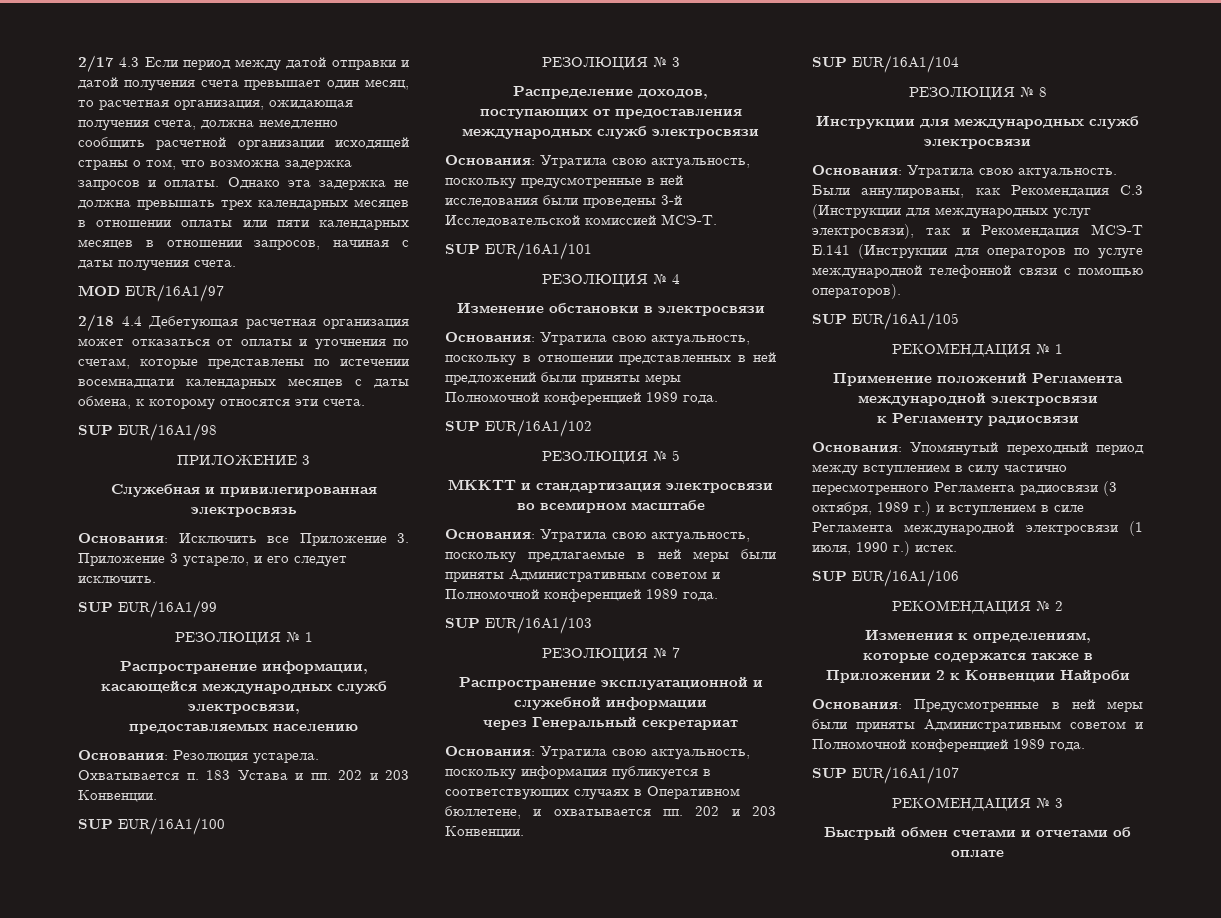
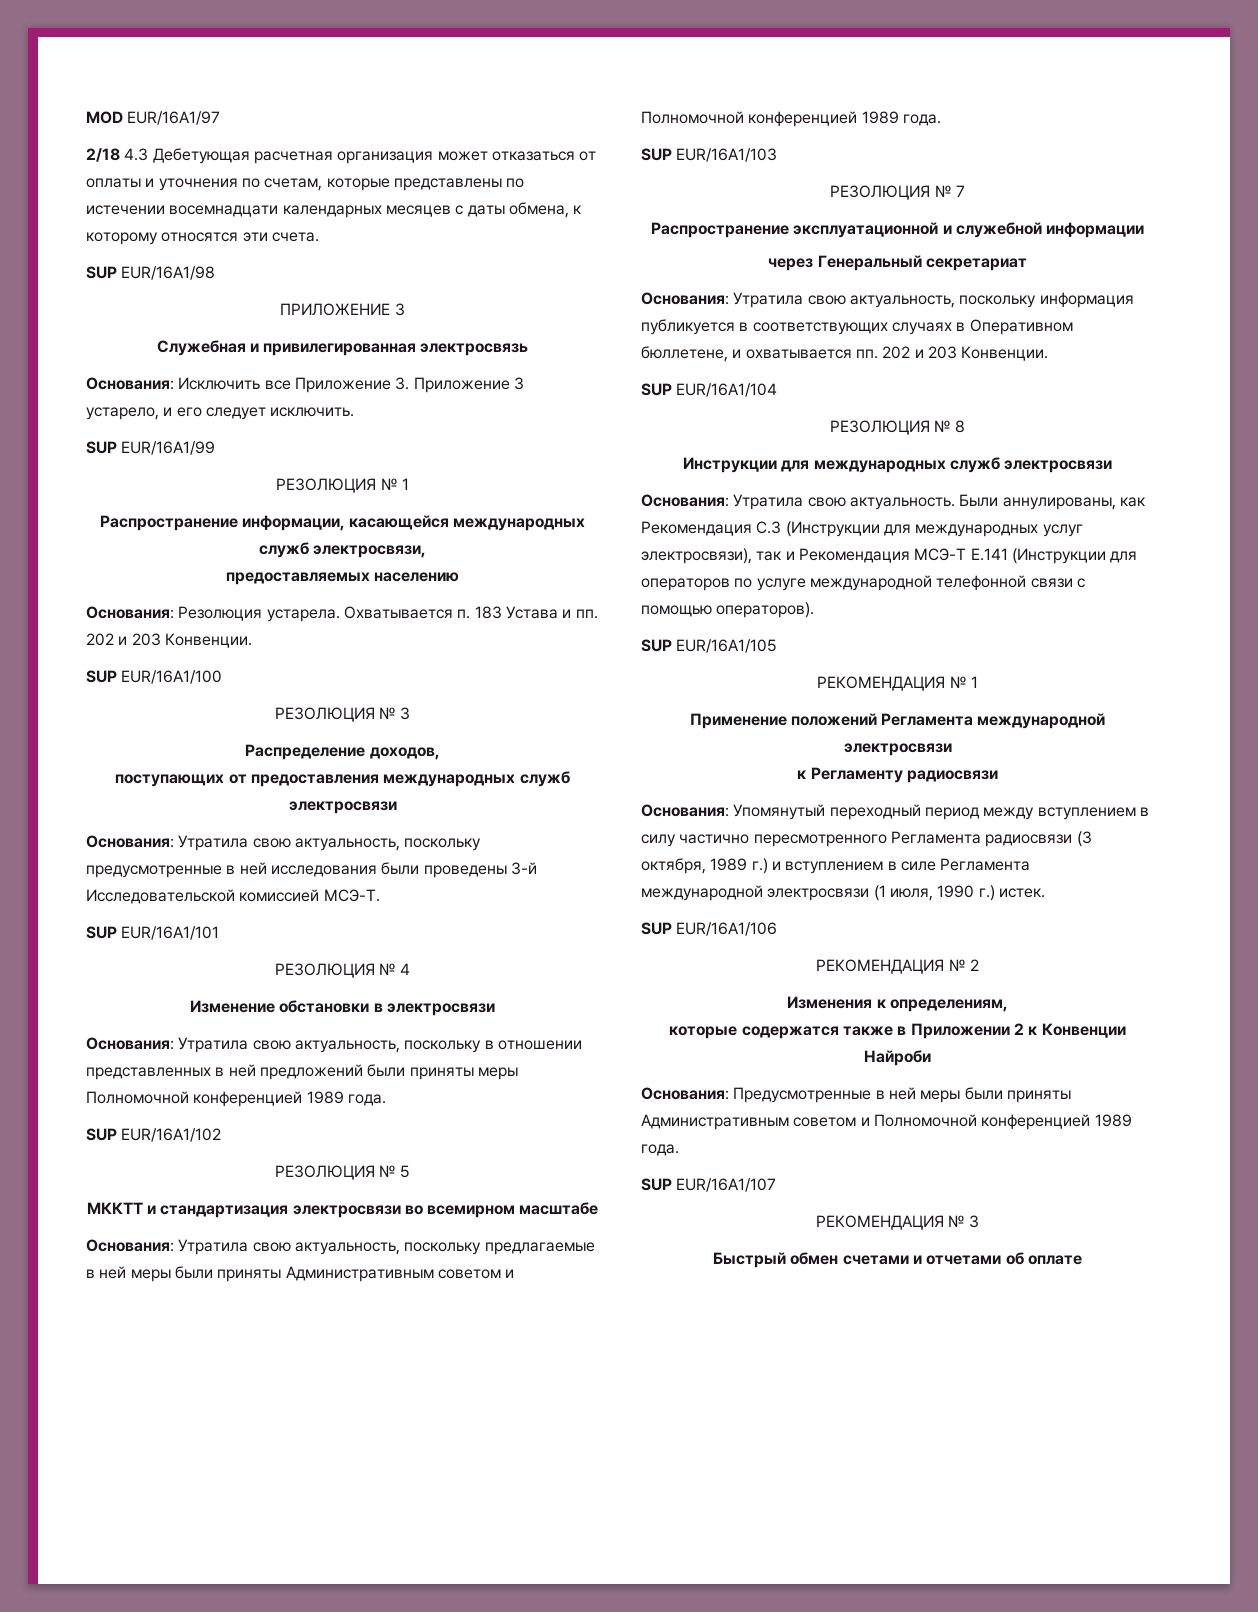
- 2/17 4.3 Если период между датой отправки и датой получения счета превышает один месяц, то расчетная организация, ожидающая получения счета, должна немедленно сообщить расчетной организации исходящей страны о том, что возможна задержка запросов и оплаты. Однако эта задержка не должна превышать трех календарных месяцев в отношении оплаты или пяти календарных месяцев в отношении запросов, начиная с даты получения счета.
- 2/18 4.4 Дебетующая расчетная организация может отказаться от оплаты и уточнения по счетам, которые представлены по истечении восемнадцати календарных месяцев с даты обмена, к которому относятся эти счета.
+ 2/18 4.3 Дебетующая расчетная организация может отказаться от оплаты и уточнения по счетам, которые представлены по истечении восемнадцати календарных месяцев с даты обмена, к которому относятся эти счета.

